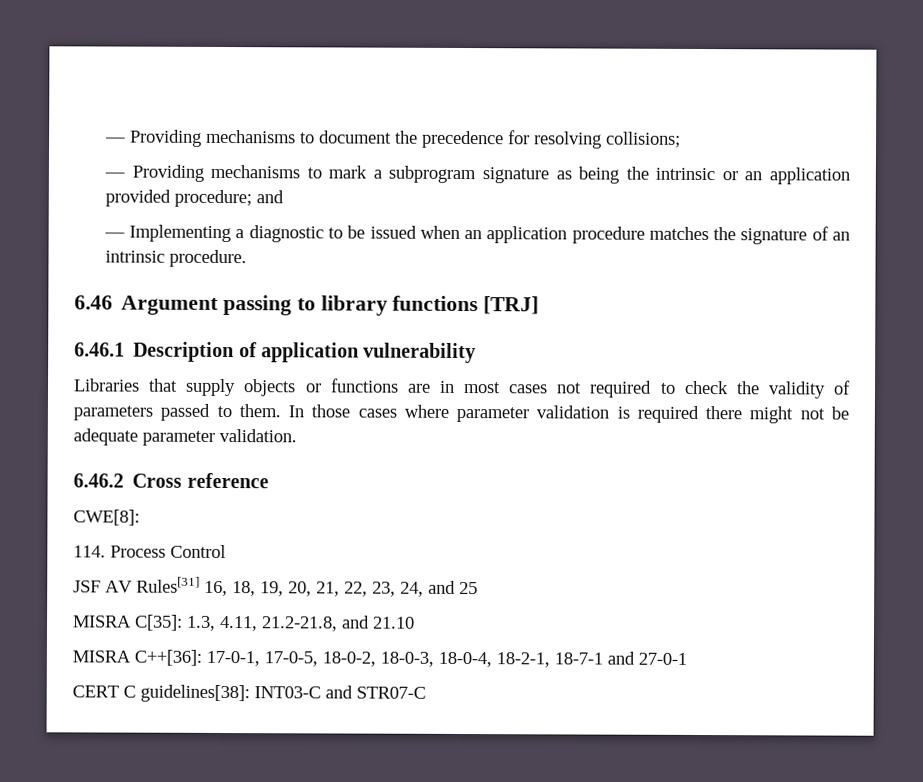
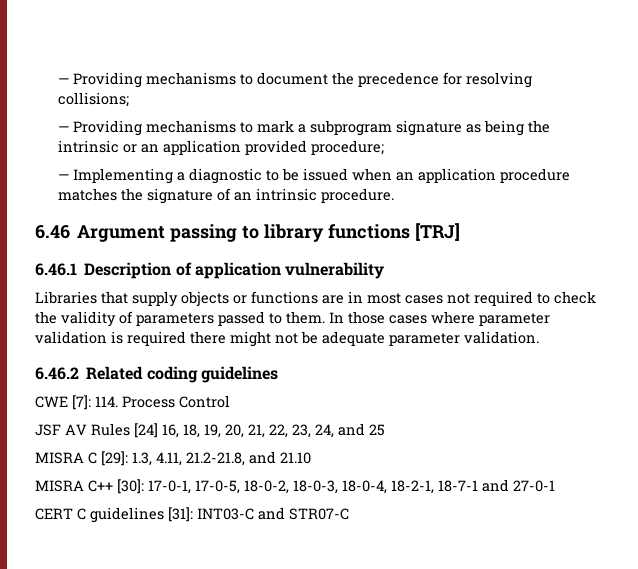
- — Providing mechanisms to mark a subprogram signature as being the intrinsic or an application provided procedure; and
+ — Providing mechanisms to mark a subprogram signature as being the intrinsic or an application provided procedure;
- 6.46.2 Cross reference
- CWE[8]:
- 114. Process Control
+ 6.46.2 Related coding guidelines
+ CWE [7]: 114. Process Control
- JSF AV Rules[31] 16, 18, 19, 20, 21, 22, 23, 24, and 25
+ JSF AV Rules [24] 16, 18, 19, 20, 21, 22, 23, 24, and 25
- MISRA C[35]: 1.3, 4.11, 21.2-21.8, and 21.10
+ MISRA C [29]: 1.3, 4.11, 21.2-21.8, and 21.10
- MISRA C++[36]: 17-0-1, 17-0-5, 18-0-2, 18-0-3, 18-0-4, 18-2-1, 18-7-1 and 27-0-1
+ MISRA C++ [30]: 17-0-1, 17-0-5, 18-0-2, 18-0-3, 18-0-4, 18-2-1, 18-7-1 and 27-0-1
- CERT C guidelines[38]: INT03-C and STR07-C
+ CERT C guidelines [31]: INT03-C and STR07-C

